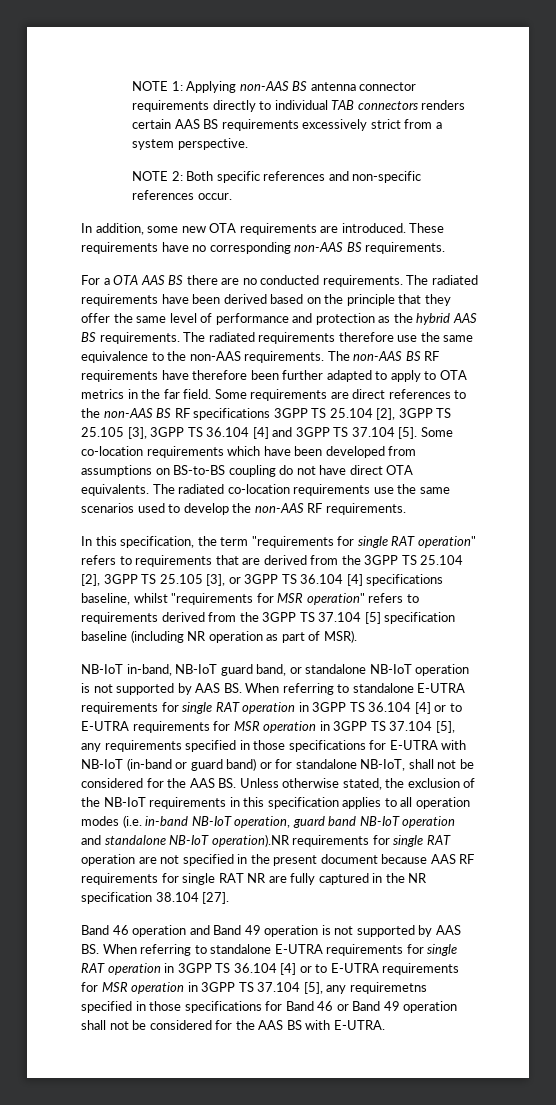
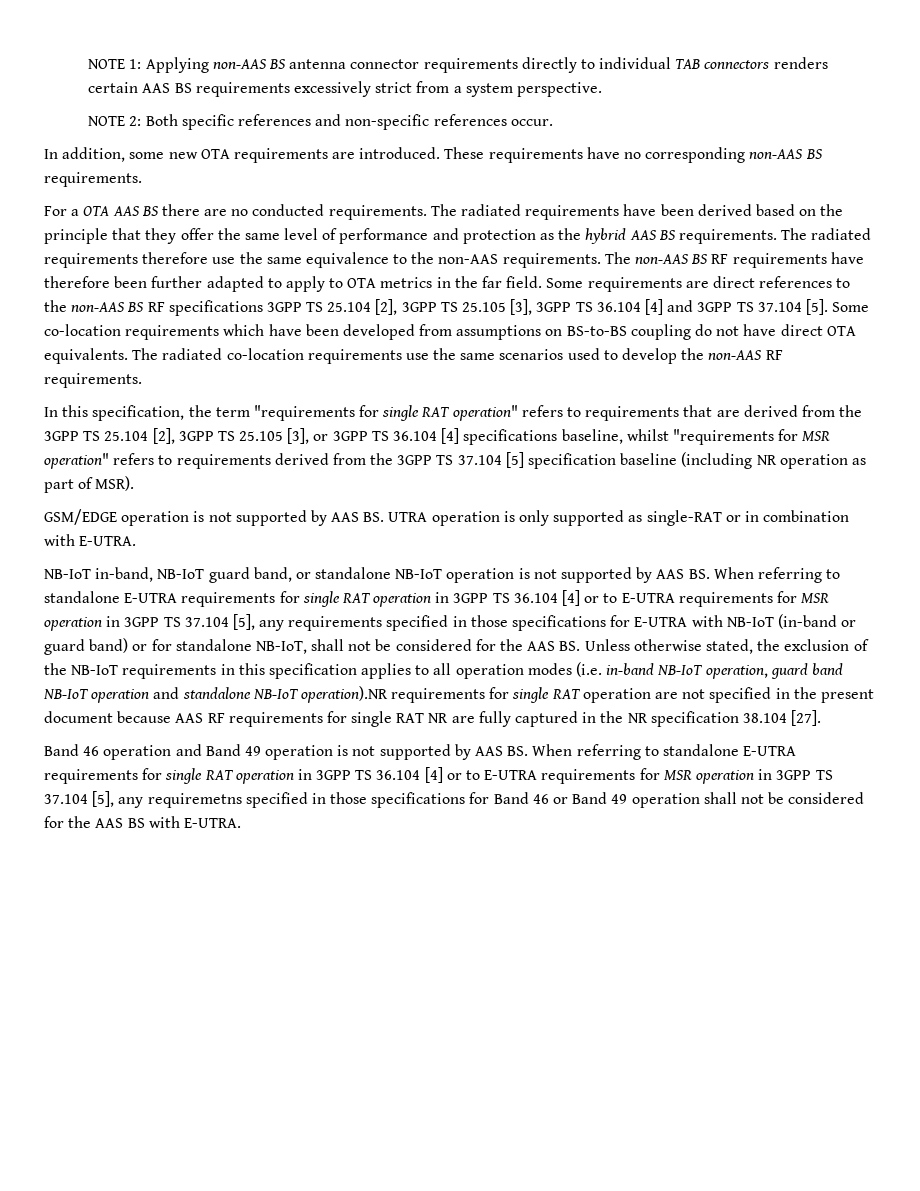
+ GSM/EDGE operation is not supported by AAS BS. UTRA operation is only supported as single-RAT or in combination with E-UTRA.

